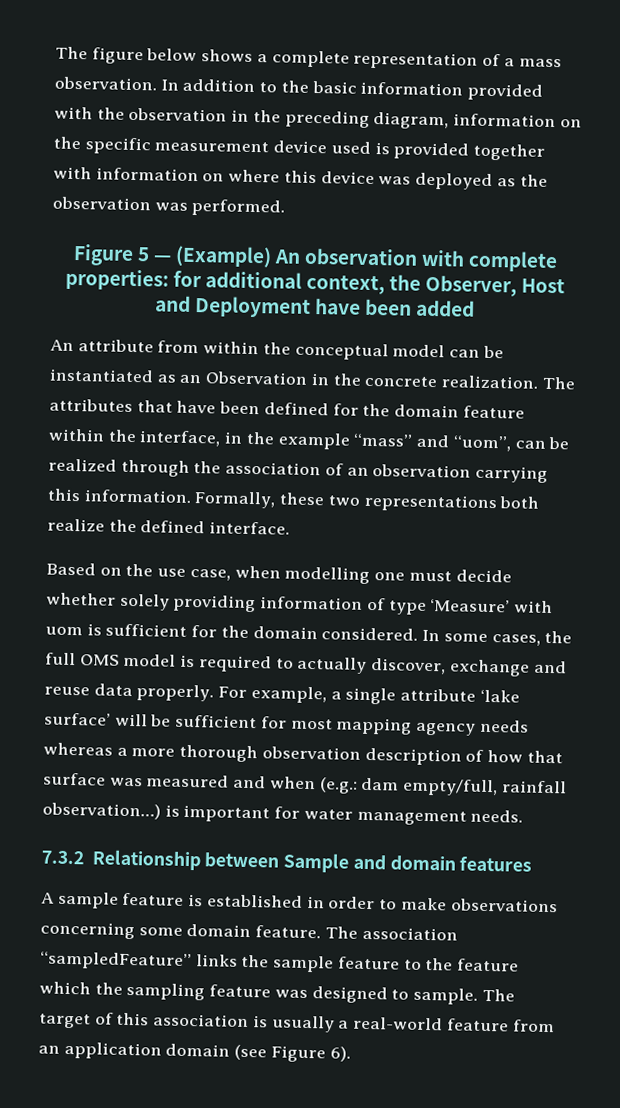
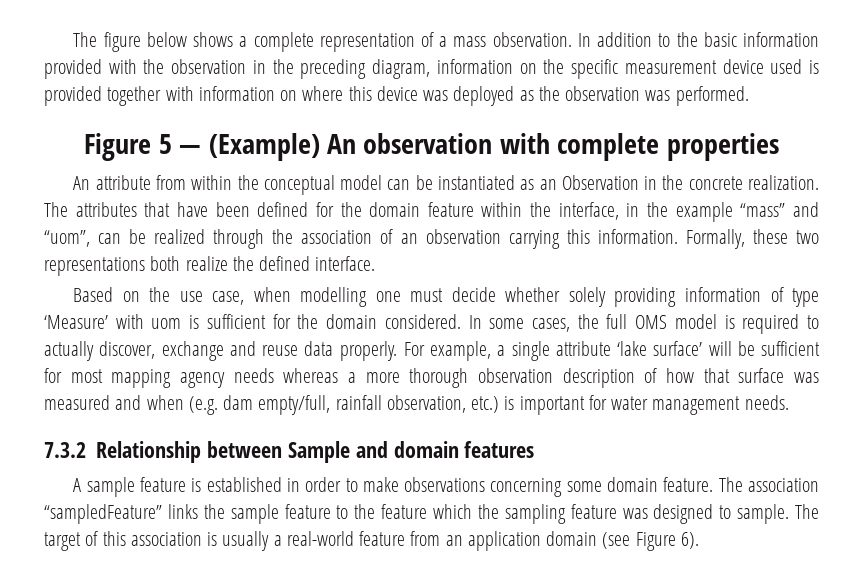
- Figure 5 — (Example) An observation with complete properties: for additional context, the Observer, Host and Deployment have been added
+ Figure 5 — (Example) An observation with complete properties
- For example, a single attribute ‘lake surface’ will be sufficient for most mapping agency needs whereas a more thorough observation description of how that surface was measured and when (e.g.: dam empty/full, rainfall observation…) is important for water management needs.
+ For example, a single attribute ‘lake surface’ will be sufficient for most mapping agency needs whereas a more thorough observation description of how that surface was measured and when (e.g. dam empty/full, rainfall observation, etc.) is important for water management needs.

